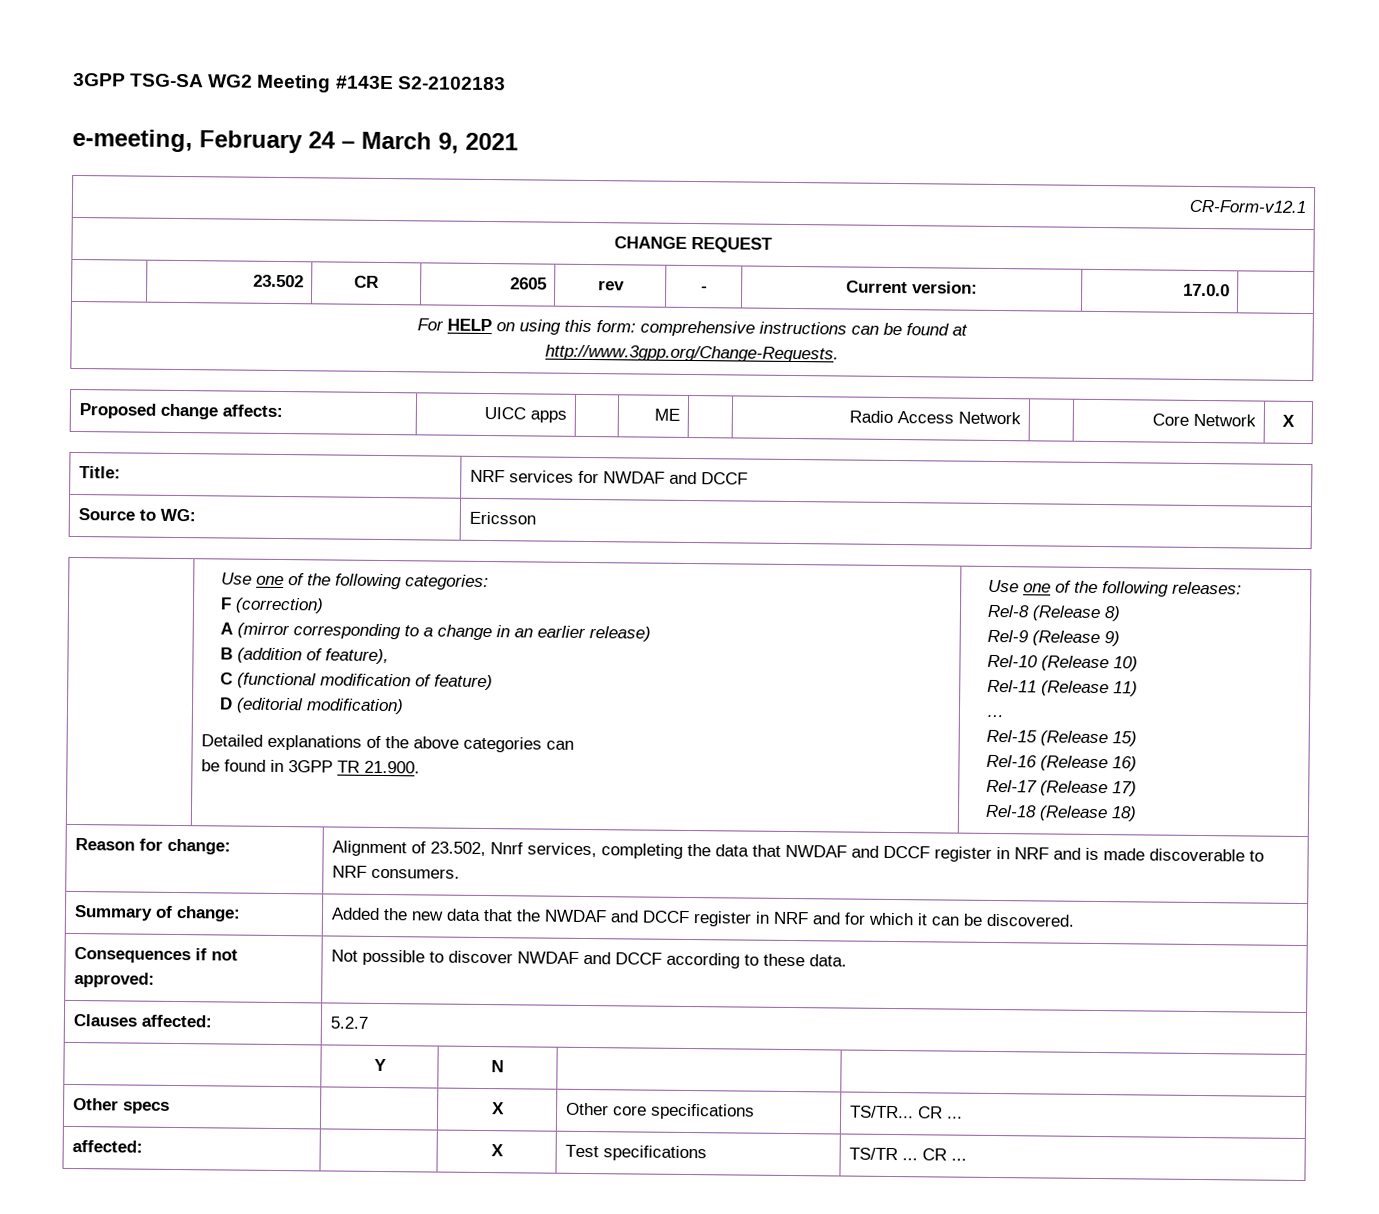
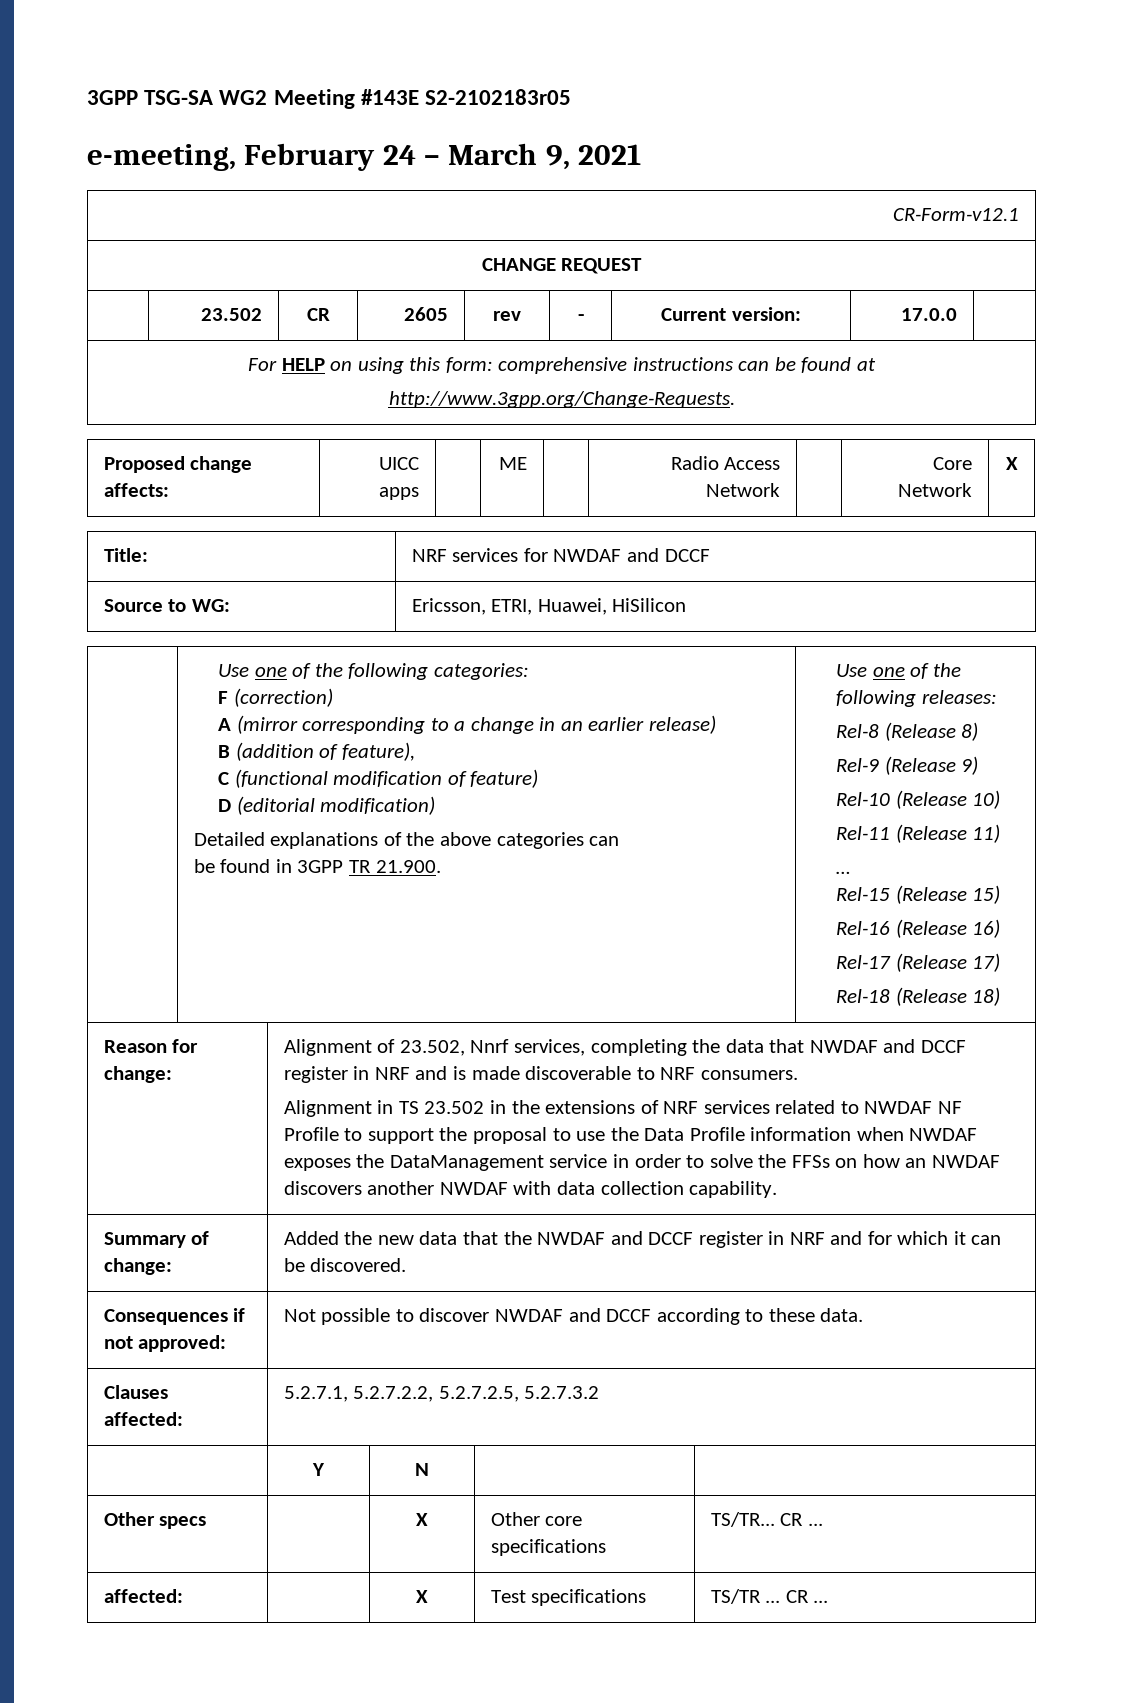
- 3GPP TSG-SA WG2 Meeting #143E S2-2102183
+ 3GPP TSG-SA WG2 Meeting #143E S2-2102183r05
- Source to WG: | Ericsson
+ Source to WG: | Ericsson, ETRI, Huawei, HiSilicon
+ Alignment in TS 23.502 in the extensions of NRF services related to NWDAF NF Profile to support the proposal to use the Data Profile information when NWDAF exposes the DataManagement service in order to solve the FFSs on how an NWDAF discovers another NWDAF with data collection capability.
- Clauses affected: | 5.2.7
+ Clauses affected: | 5.2.7.1, 5.2.7.2.2, 5.2.7.2.5, 5.2.7.3.2

